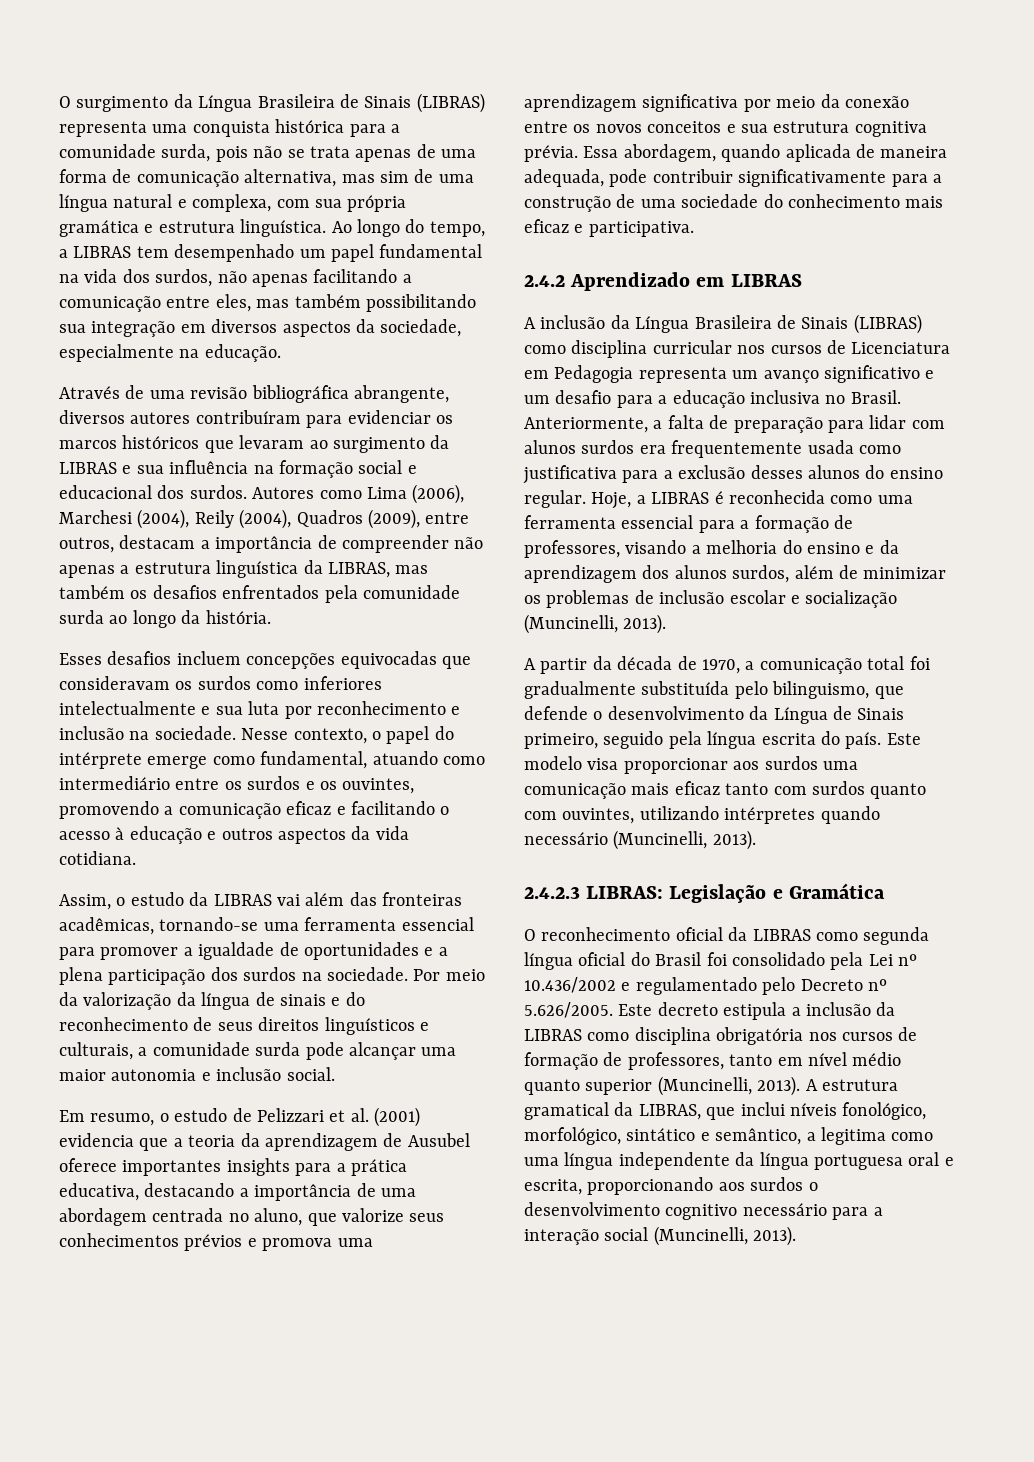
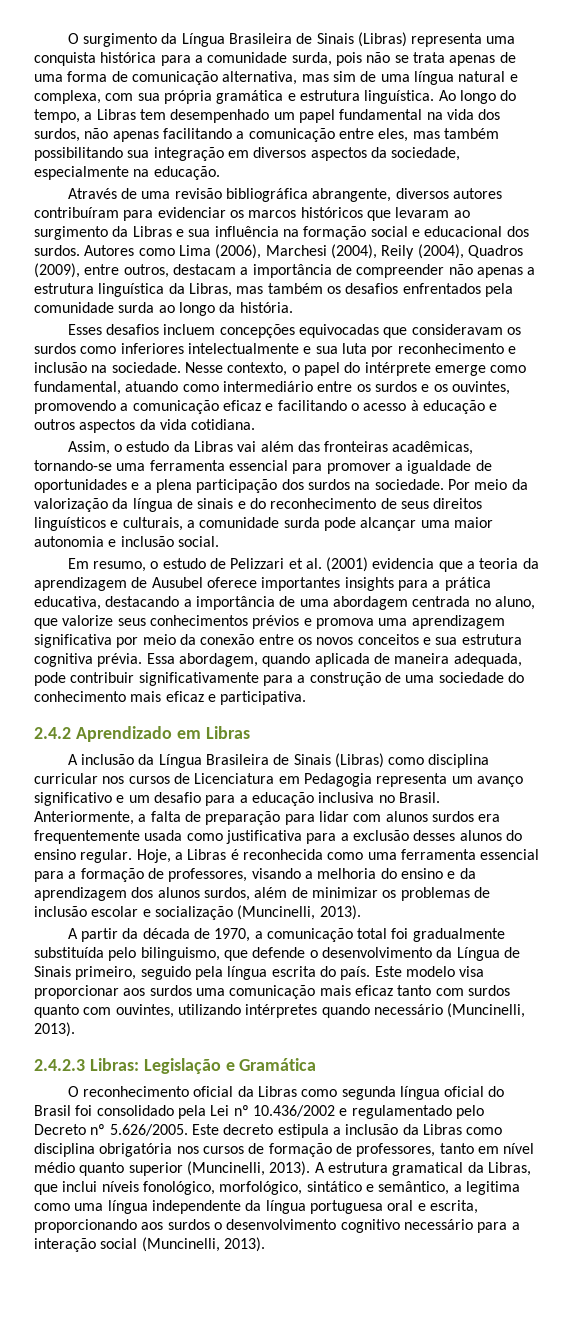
- O surgimento da Língua Brasileira de Sinais (LIBRAS) representa uma conquista histórica para a comunidade surda, pois não se trata apenas de uma forma de comunicação alternativa, mas sim de uma língua natural e complexa, com sua própria gramática e estrutura linguística.
+ O surgimento da Língua Brasileira de Sinais (Libras) representa uma conquista histórica para a comunidade surda, pois não se trata apenas de uma forma de comunicação alternativa, mas sim de uma língua natural e complexa, com sua própria gramática e estrutura linguística.
- Ao longo do tempo, a LIBRAS tem desempenhado um papel fundamental na vida dos surdos, não apenas facilitando a comunicação entre eles, mas também possibilitando sua integração em diversos aspectos da sociedade, especialmente na educação.
+ Ao longo do tempo, a Libras tem desempenhado um papel fundamental na vida dos surdos, não apenas facilitando a comunicação entre eles, mas também possibilitando sua integração em diversos aspectos da sociedade, especialmente na educação.
- Através de uma revisão bibliográfica abrangente, diversos autores contribuíram para evidenciar os marcos históricos que levaram ao surgimento da LIBRAS e sua influência na formação social e educacional dos surdos.
+ Através de uma revisão bibliográfica abrangente, diversos autores contribuíram para evidenciar os marcos históricos que levaram ao surgimento da Libras e sua influência na formação social e educacional dos surdos.
- Autores como Lima (2006), Marchesi (2004), Reily (2004), Quadros (2009), entre outros, destacam a importância de compreender não apenas a estrutura linguística da LIBRAS, mas também os desafios enfrentados pela comunidade surda ao longo da história.
+ Autores como Lima (2006), Marchesi (2004), Reily (2004), Quadros (2009), entre outros, destacam a importância de compreender não apenas a estrutura linguística da Libras, mas também os desafios enfrentados pela comunidade surda ao longo da história.
- Assim, o estudo da LIBRAS vai além das fronteiras acadêmicas, tornando-se uma ferramenta essencial para promover a igualdade de oportunidades e a plena participação dos surdos na sociedade.
+ Assim, o estudo da Libras vai além das fronteiras acadêmicas, tornando-se uma ferramenta essencial para promover a igualdade de oportunidades e a plena participação dos surdos na sociedade.
- 2.4.2 Aprendizado em LIBRAS
+ 2.4.2 Aprendizado em Libras
- A inclusão da Língua Brasileira de Sinais (LIBRAS) como disciplina curricular nos cursos de Licenciatura em Pedagogia representa um avanço significativo e um desafio para a educação inclusiva no Brasil.
+ A inclusão da Língua Brasileira de Sinais (Libras) como disciplina curricular nos cursos de Licenciatura em Pedagogia representa um avanço significativo e um desafio para a educação inclusiva no Brasil.
- Hoje, a LIBRAS é reconhecida como uma ferramenta essencial para a formação de professores, visando a melhoria do ensino e da aprendizagem dos alunos surdos, além de minimizar os problemas de inclusão escolar e socialização (Muncinelli, 2013).
+ Hoje, a Libras é reconhecida como uma ferramenta essencial para a formação de professores, visando a melhoria do ensino e da aprendizagem dos alunos surdos, além de minimizar os problemas de inclusão escolar e socialização (Muncinelli, 2013).
- 2.4.2.3 LIBRAS: Legislação e Gramática
+ 2.4.2.3 Libras: Legislação e Gramática
- O reconhecimento oficial da LIBRAS como segunda língua oficial do Brasil foi consolidado pela Lei nº 10.436/2002 e regulamentado pelo Decreto nº 5.626/2005. Este decreto estipula a inclusão da LIBRAS como disciplina obrigatória nos cursos de formação de professores, tanto em nível médio quanto superior (Muncinelli, 2013).
+ O reconhecimento oficial da Libras como segunda língua oficial do Brasil foi consolidado pela Lei nº 10.436/2002 e regulamentado pelo Decreto nº 5.626/2005. Este decreto estipula a inclusão da Libras como disciplina obrigatória nos cursos de formação de professores, tanto em nível médio quanto superior (Muncinelli, 2013).
- A estrutura gramatical da LIBRAS, que inclui níveis fonológico, morfológico, sintático e semântico, a legitima como uma língua independente da língua portuguesa oral e escrita, proporcionando aos surdos o desenvolvimento cognitivo necessário para a interação social (Muncinelli, 2013).
+ A estrutura gramatical da Libras, que inclui níveis fonológico, morfológico, sintático e semântico, a legitima como uma língua independente da língua portuguesa oral e escrita, proporcionando aos surdos o desenvolvimento cognitivo necessário para a interação social (Muncinelli, 2013).

